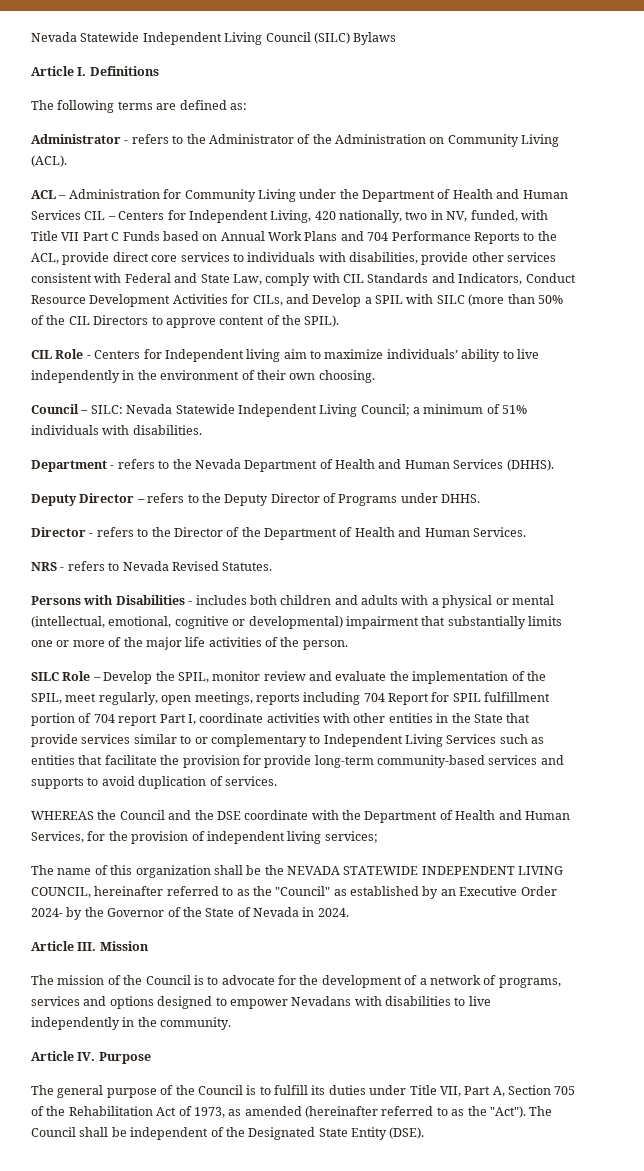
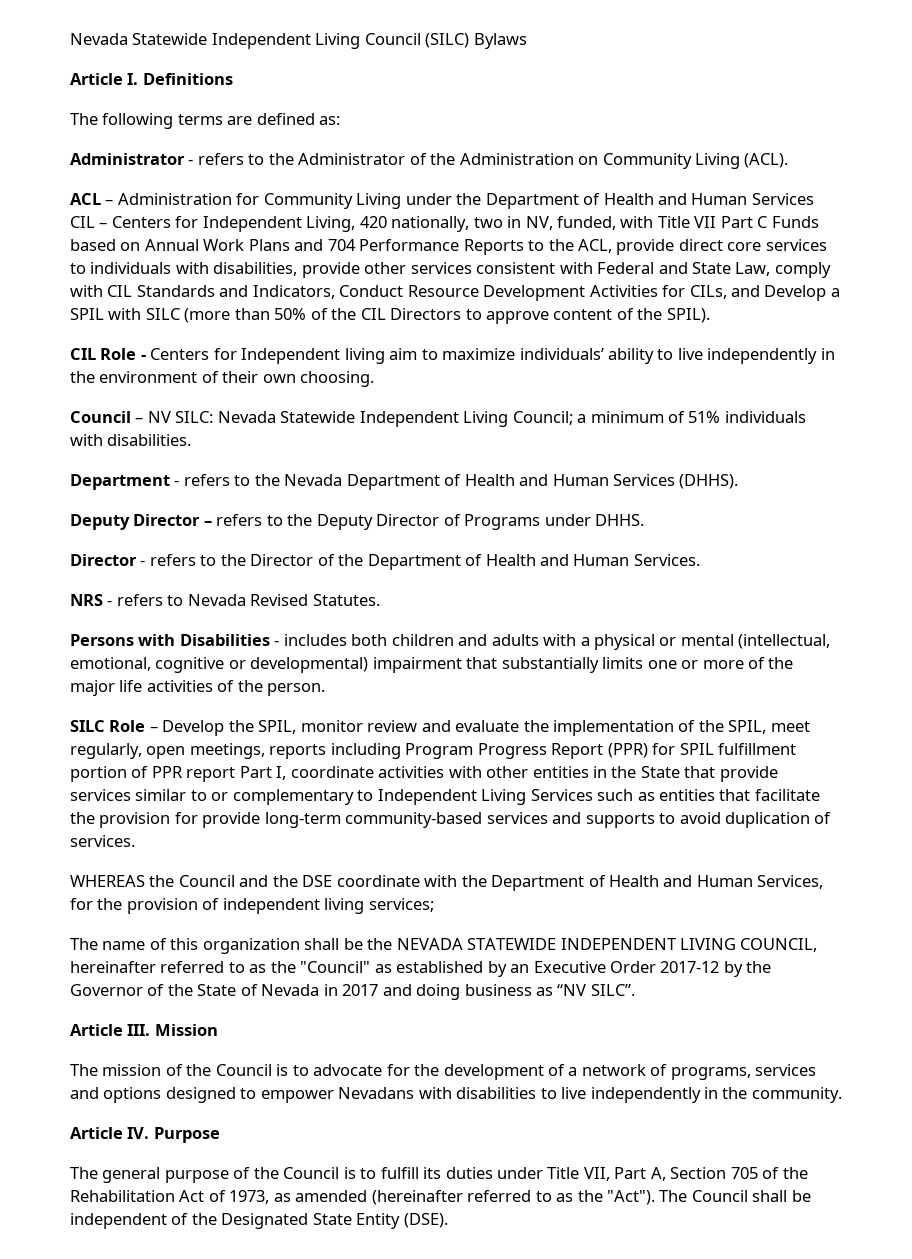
- Council – SILC: Nevada Statewide Independent Living Council; a minimum of 51% individuals with disabilities.
+ Council – NV SILC: Nevada Statewide Independent Living Council; a minimum of 51% individuals with disabilities.
- SILC Role – Develop the SPIL, monitor review and evaluate the implementation of the SPIL, meet regularly, open meetings, reports including 704 Report for SPIL fulfillment portion of 704 report Part I, coordinate activities with other entities in the State that provide services similar to or complementary to Independent Living Services such as entities that facilitate the provision for provide long-term community-based services and supports to avoid duplication of services.
+ SILC Role – Develop the SPIL, monitor review and evaluate the implementation of the SPIL, meet regularly, open meetings, reports including Program Progress Report (PPR) for SPIL fulfillment portion of PPR report Part I, coordinate activities with other entities in the State that provide services similar to or complementary to Independent Living Services such as entities that facilitate the provision for provide long-term community-based services and supports to avoid duplication of services.
- The name of this organization shall be the NEVADA STATEWIDE INDEPENDENT LIVING COUNCIL, hereinafter referred to as the "Council" as established by an Executive Order 2024- by the Governor of the State of Nevada in 2024.
+ The name of this organization shall be the NEVADA STATEWIDE INDEPENDENT LIVING COUNCIL, hereinafter referred to as the "Council" as established by an Executive Order 2017-12 by the Governor of the State of Nevada in 2017 and doing business as “NV SILC”.

